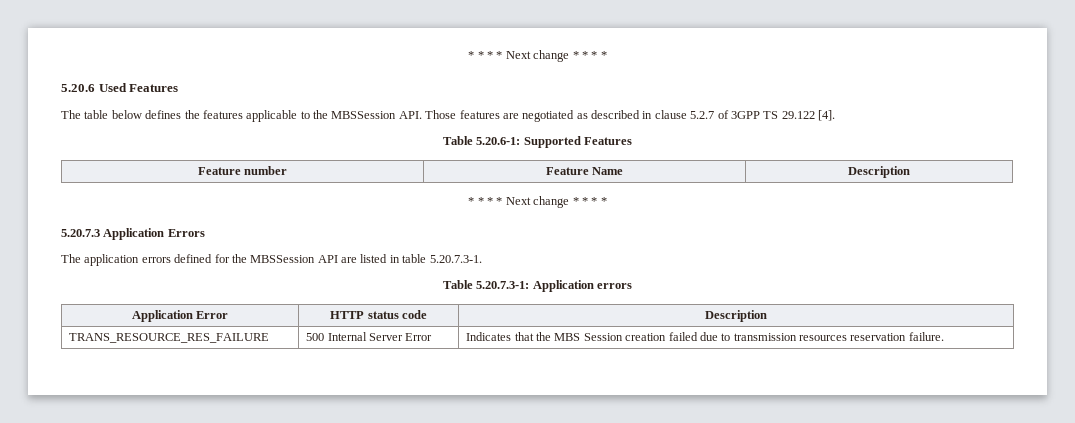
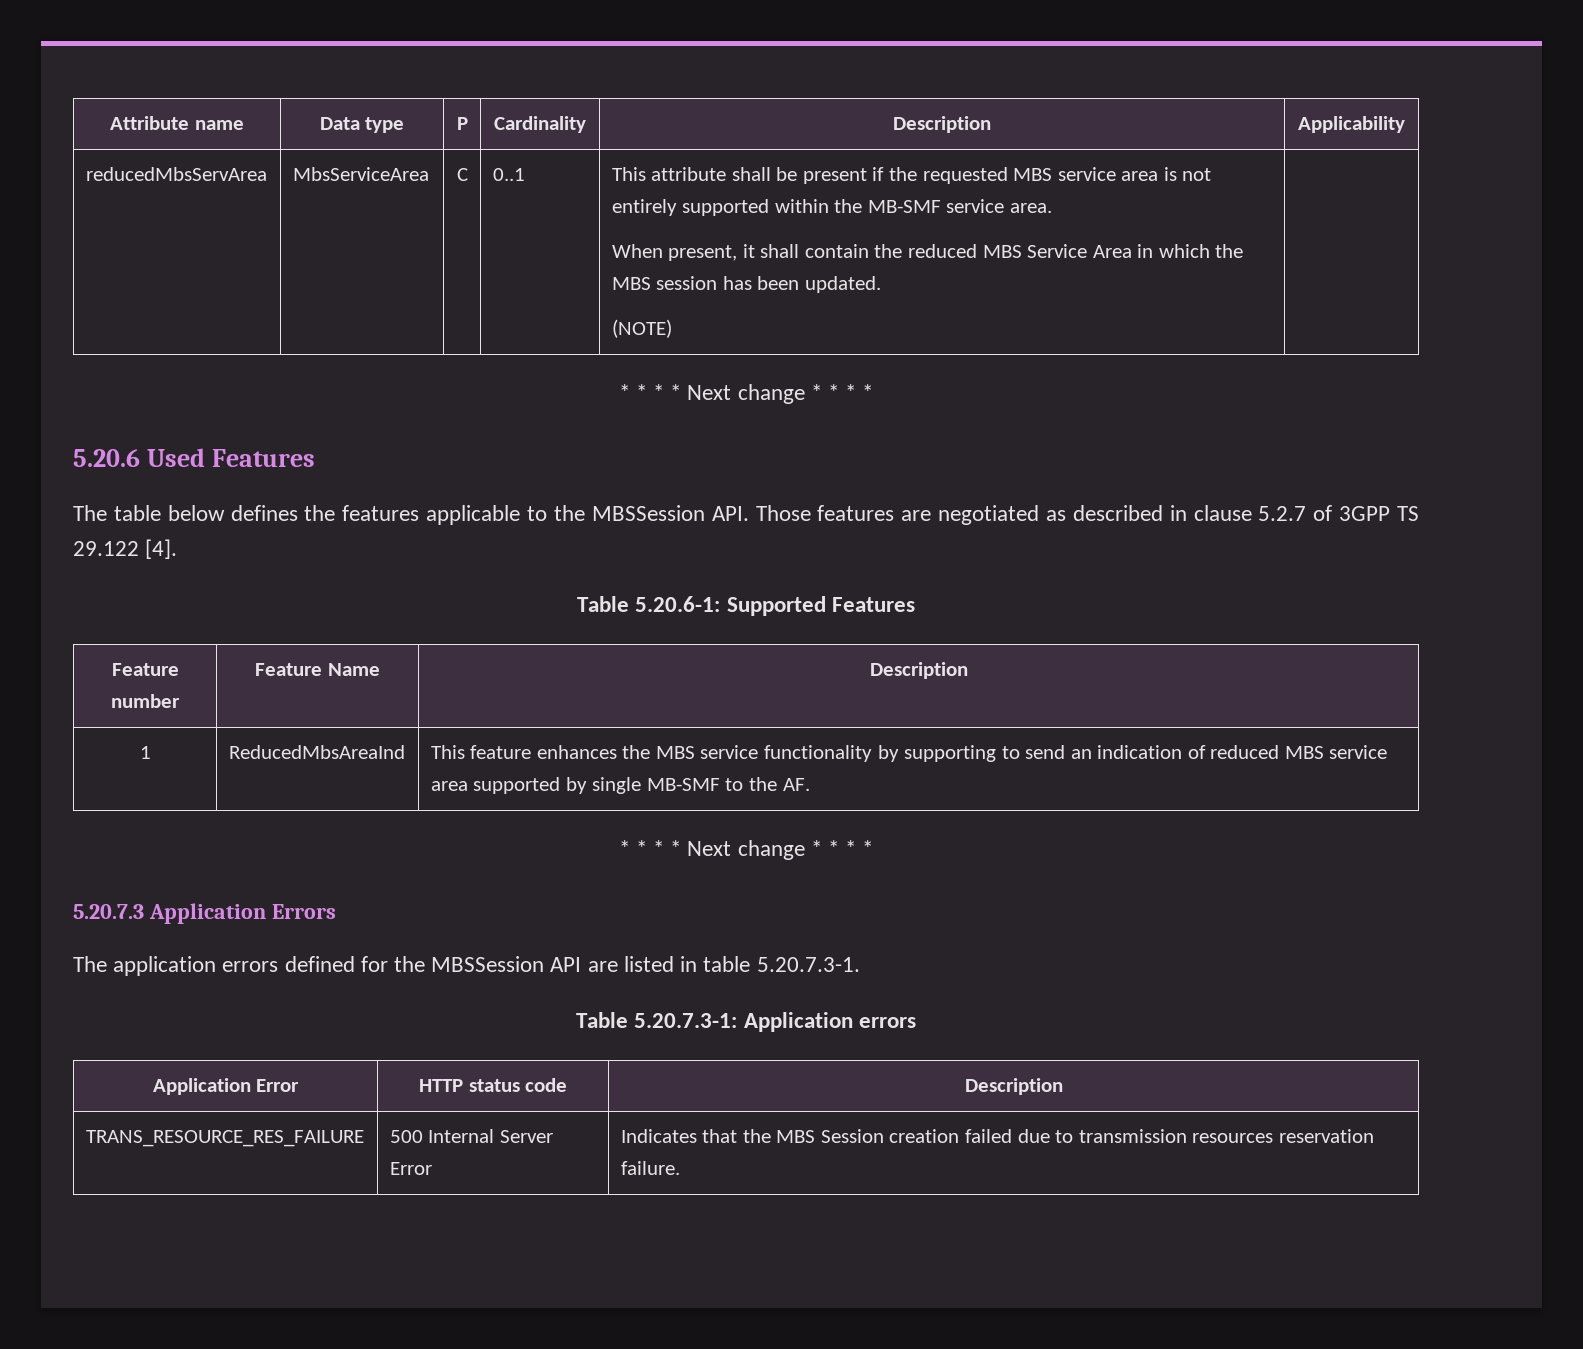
+ Attribute name | Data type | P | Cardinality | Description | Applicability
+ reducedMbsServArea | MbsServiceArea | C | 0..1 | This attribute shall be present if the requested MBS service area is not entirely supported within the MB-SMF service area.
+ When present, it shall contain the reduced MBS Service Area in which the MBS session has been updated.
+ (NOTE)
+ 1 | ReducedMbsAreaInd | This feature enhances the MBS service functionality by supporting to send an indication of reduced MBS service area supported by single MB-SMF to the AF.

